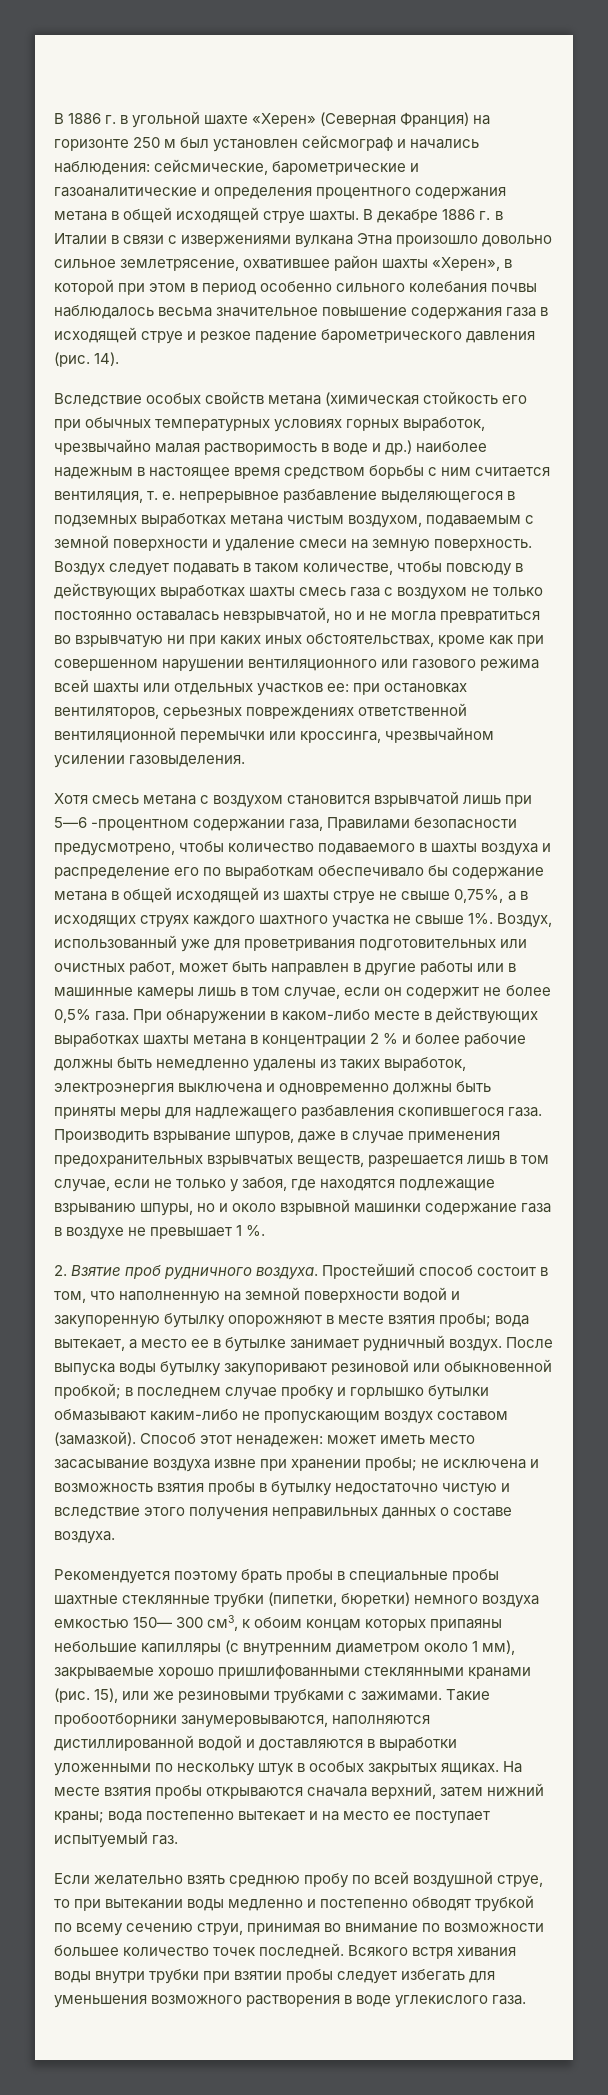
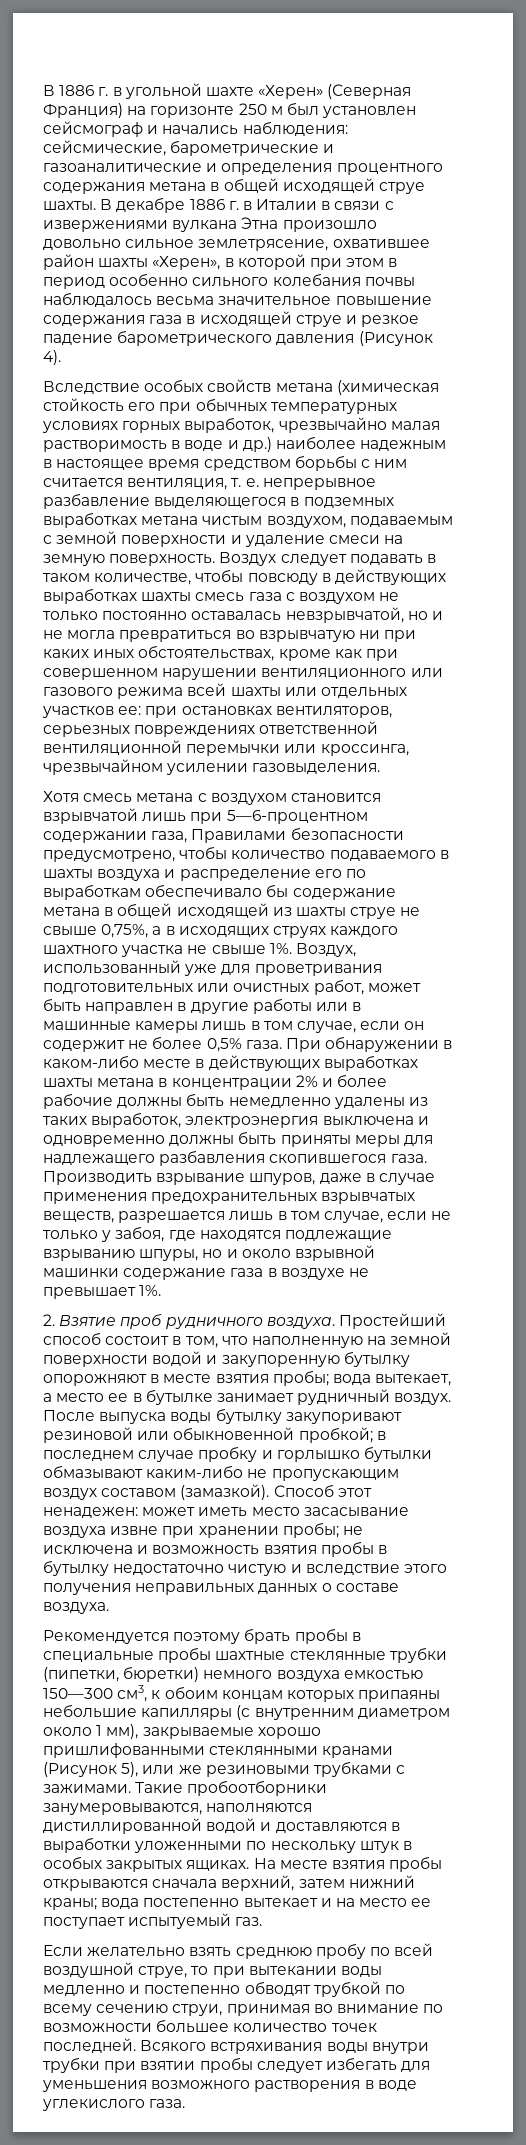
- В декабре 1886 г. в Италии в связи с извержениями вулкана Этна произошло довольно сильное землетрясение, охватившее район шахты «Херен», в которой при этом в период особенно сильного колебания почвы наблюдалось весьма значительное повышение содержания газа в исходящей струе и резкое падение барометрического давления (рис. 14).
+ В декабре 1886 г. в Италии в связи с извержениями вулкана Этна произошло довольно сильное землетрясение, охватившее район шахты «Херен», в которой при этом в период особенно сильного колебания почвы наблюдалось весьма значительное повышение содержания газа в исходящей струе и резкое падение барометрического давления (Рисунок 4).
- Хотя смесь метана с воздухом становится взрывчатой лишь при 5—6 -процентном содержании газа, Правилами безопасности предусмотрено, чтобы количество подаваемого в шахты воздуха и распределение его по выработкам обеспечивало бы содержание метана в общей исходящей из шахты струе не свыше 0,75%, а в исходящих струях каждого шахтного участка не свыше 1%.
+ Хотя смесь метана с воздухом становится взрывчатой лишь при 5—6-процентном содержании газа, Правилами безопасности предусмотрено, чтобы количество подаваемого в шахты воздуха и распределение его по выработкам обеспечивало бы содержание метана в общей исходящей из шахты струе не свыше 0,75%, а в исходящих струях каждого шахтного участка не свыше 1%.
- При обнаружении в каком-либо месте в действующих выработках шахты метана в концентрации 2 % и более рабочие должны быть немедленно удалены из таких выработок, электроэнергия выключена и одновременно должны быть приняты меры для надлежащего разбавления скопившегося газа.
+ При обнаружении в каком-либо месте в действующих выработках шахты метана в концентрации 2% и более рабочие должны быть немедленно удалены из таких выработок, электроэнергия выключена и одновременно должны быть приняты меры для надлежащего разбавления скопившегося газа.
- Производить взрывание шпуров, даже в случае применения предохранительных взрывчатых веществ, разрешается лишь в том случае, если не только у забоя, где находятся подлежащие взрыванию шпуры, но и около взрывной машинки содержание газа в воздухе не превышает 1 %.
+ Производить взрывание шпуров, даже в случае применения предохранительных взрывчатых веществ, разрешается лишь в том случае, если не только у забоя, где находятся подлежащие взрыванию шпуры, но и около взрывной машинки содержание газа в воздухе не превышает 1%.
- Рекомендуется поэтому брать пробы в специальные пробы шахтные стеклянные трубки (пипетки, бюретки) немного воздуха емкостью 150— 300 см3, к обоим концам которых припаяны небольшие капилляры (с внутренним диаметром около 1 мм), закрываемые хорошо пришлифованными стеклянными кранами (рис. 15), или же резиновыми трубками с зажимами.
+ Рекомендуется поэтому брать пробы в специальные пробы шахтные стеклянные трубки (пипетки, бюретки) немного воздуха емкостью 150—300 см3, к обоим концам которых припаяны небольшие капилляры (с внутренним диаметром около 1 мм), закрываемые хорошо пришлифованными стеклянными кранами (Рисунок 5), или же резиновыми трубками с зажимами.
- Всякого встря хивания воды внутри трубки при взятии пробы следует избегать для уменьшения возможного растворения в воде углекислого газа.
+ Всякого встряхивания воды внутри трубки при взятии пробы следует избегать для уменьшения возможного растворения в воде углекислого газа.

